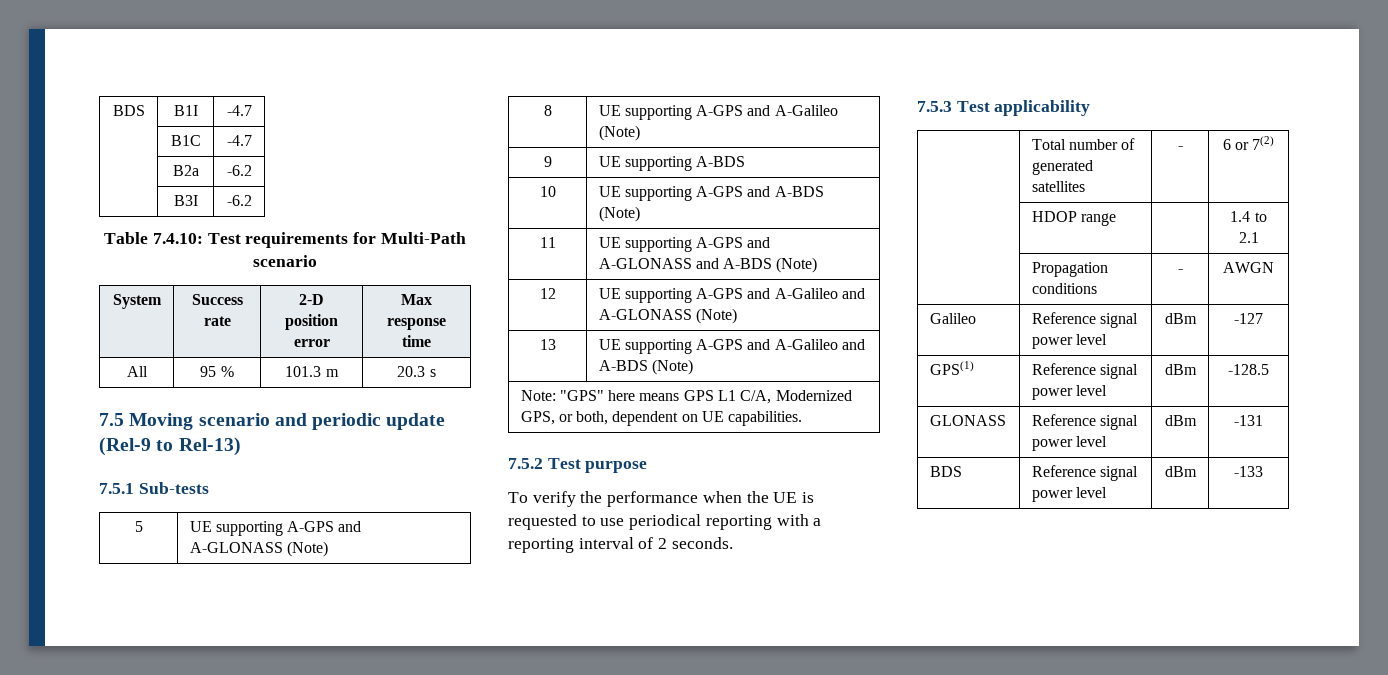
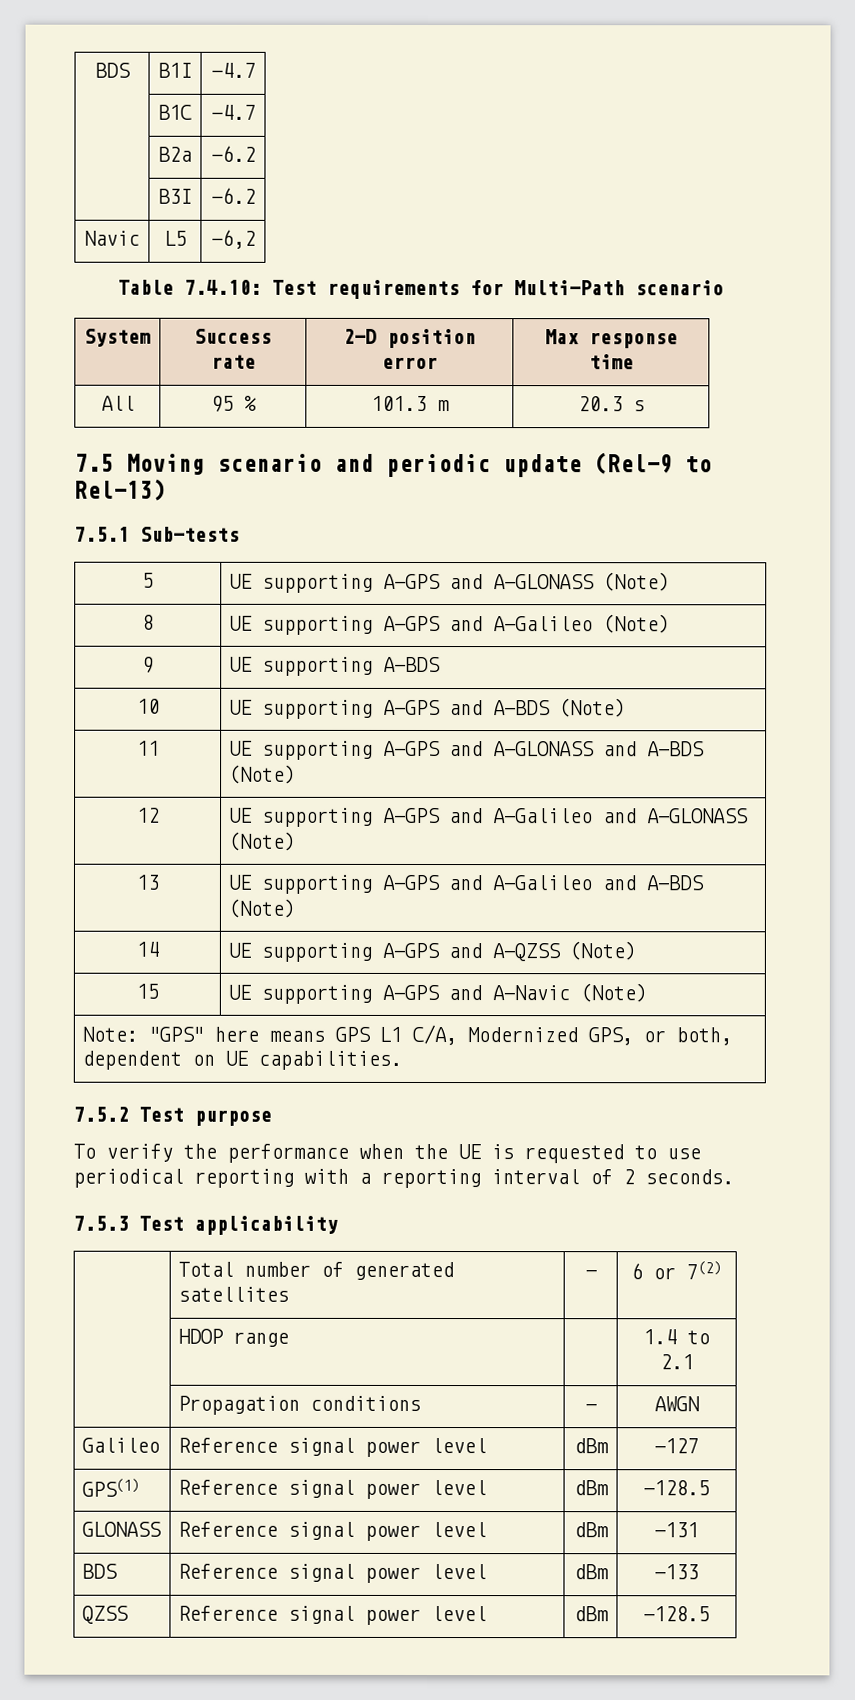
+ Navic | L5 | -6,2
+ 14 | UE supporting A-GPS and A-QZSS (Note)
+ 15 | UE supporting A-GPS and A-Navic (Note)
+ QZSS | Reference signal power level | dBm | -128.5

